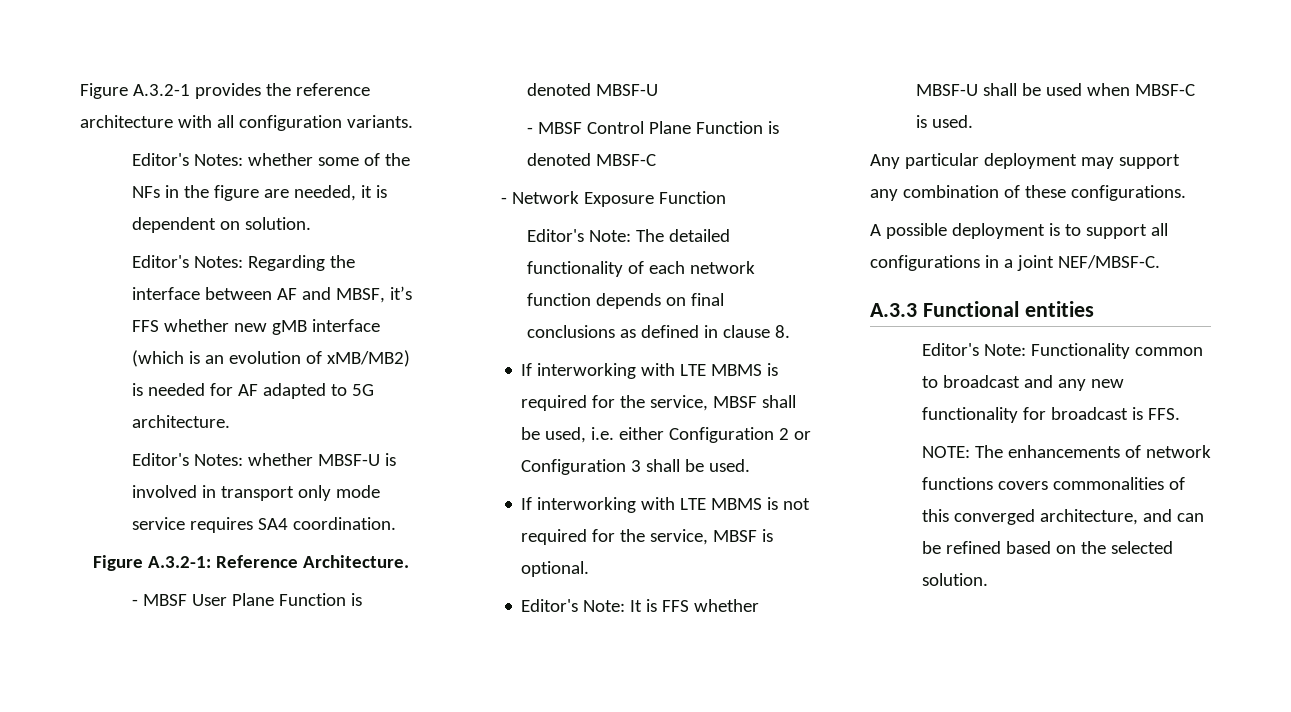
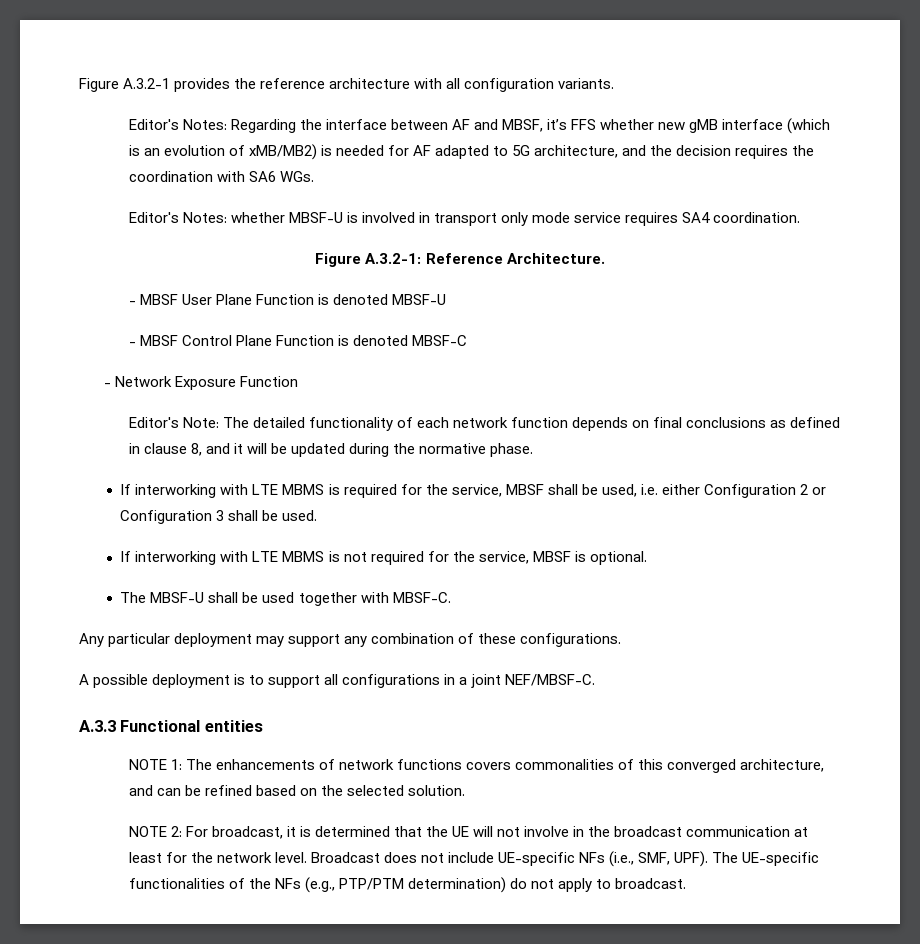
- Editor's Notes: whether some of the NFs in the figure are needed, it is dependent on solution.
- Editor's Notes: Regarding the interface between AF and MBSF, it’s FFS whether new gMB interface (which is an evolution of xMB/MB2) is needed for AF adapted to 5G architecture.
+ Editor's Notes: Regarding the interface between AF and MBSF, it’s FFS whether new gMB interface (which is an evolution of xMB/MB2) is needed for AF adapted to 5G architecture, and the decision requires the coordination with SA6 WGs.
- Editor's Note: The detailed functionality of each network function depends on final conclusions as defined in clause 8.
+ Editor's Note: The detailed functionality of each network function depends on final conclusions as defined in clause 8, and it will be updated during the normative phase.
- Editor's Note: It is FFS whether MBSF-U shall be used when MBSF-C is used.
+ The MBSF-U shall be used together with MBSF-C.
- Editor's Note: Functionality common to broadcast and any new functionality for broadcast is FFS.
- NOTE: The enhancements of network functions covers commonalities of this converged architecture, and can be refined based on the selected solution.
+ NOTE 1: The enhancements of network functions covers commonalities of this converged architecture, and can be refined based on the selected solution.
+ NOTE 2: For broadcast, it is determined that the UE will not involve in the broadcast communication at least for the network level. Broadcast does not include UE-specific NFs (i.e., SMF, UPF). The UE-specific functionalities of the NFs (e.g., PTP/PTM determination) do not apply to broadcast.

